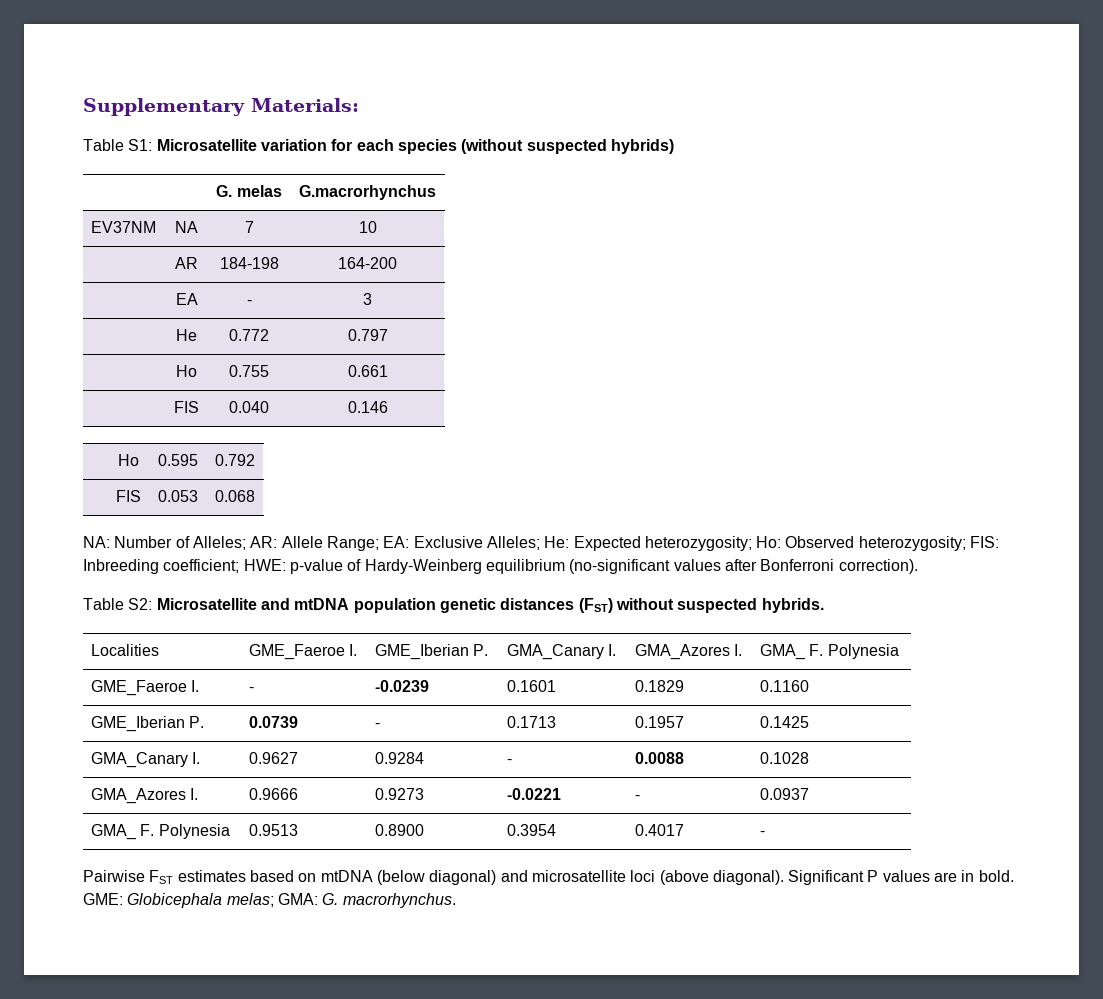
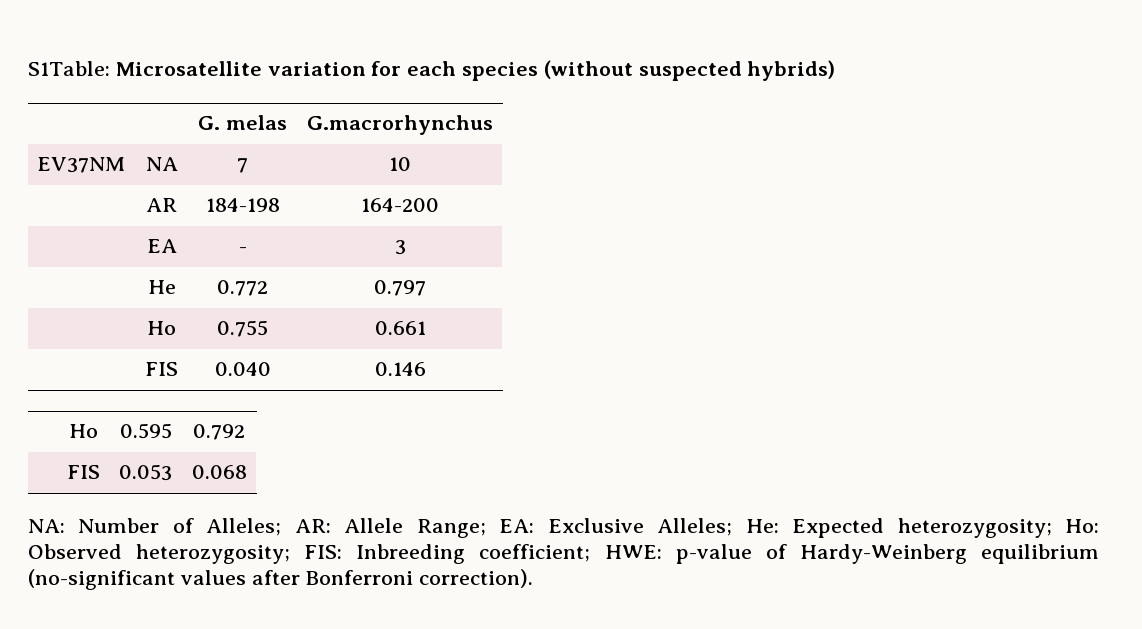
- Supplementary Materials:
- Table S1: Microsatellite variation for each species (without suspected hybrids)
+ S1Table: Microsatellite variation for each species (without suspected hybrids)
- Table S2: Microsatellite and mtDNA population genetic distances (FST) without suspected hybrids.
- Localities | GME_Faeroe I. | GME_Iberian P. | GMA_Canary I. | GMA_Azores I. | GMA_ F. Polynesia
- GME_Faeroe I. | - | -0.0239 | 0.1601 | 0.1829 | 0.1160
- GME_Iberian P. | 0.0739 | - | 0.1713 | 0.1957 | 0.1425
- GMA_Canary I. | 0.9627 | 0.9284 | - | 0.0088 | 0.1028
- GMA_Azores I. | 0.9666 | 0.9273 | -0.0221 | - | 0.0937
- GMA_ F. Polynesia | 0.9513 | 0.8900 | 0.3954 | 0.4017 | -
- Pairwise FST estimates based on mtDNA (below diagonal) and microsatellite loci (above diagonal). Significant P values are in bold. GME: Globicephala melas; GMA: G. macrorhynchus.

